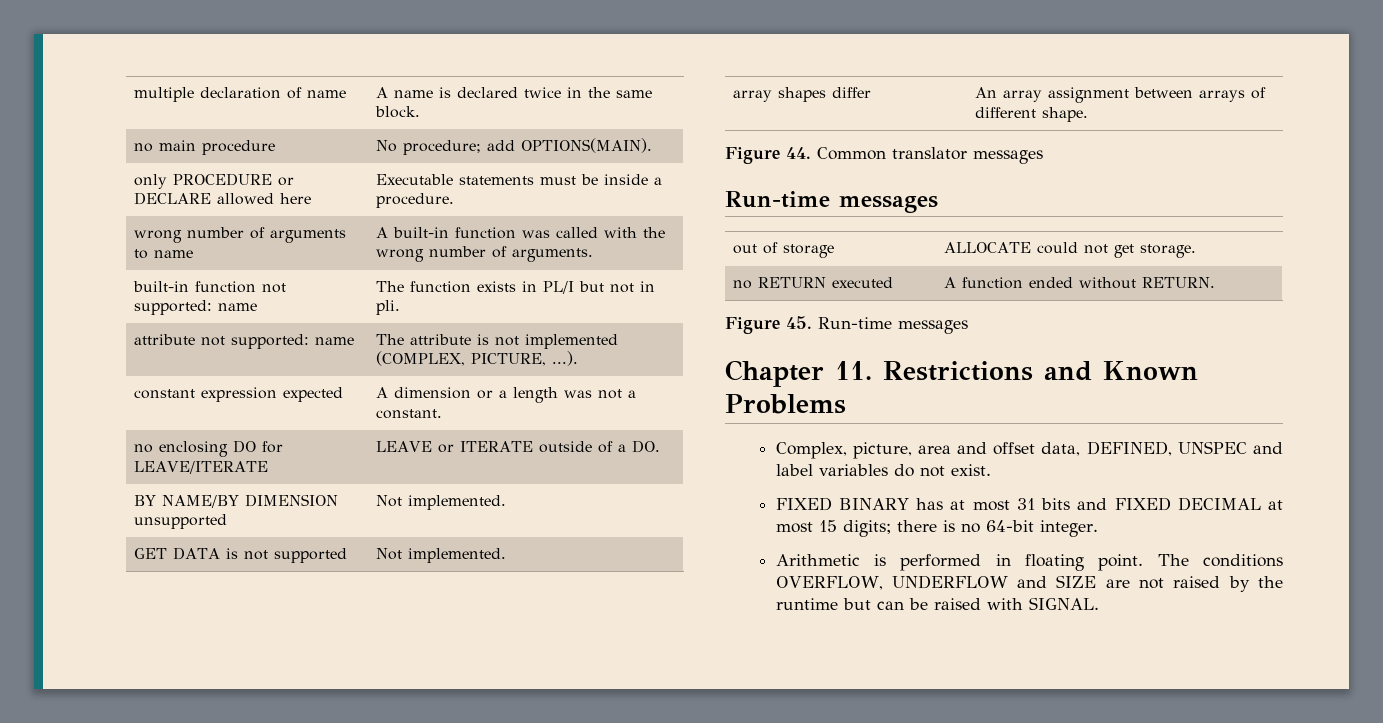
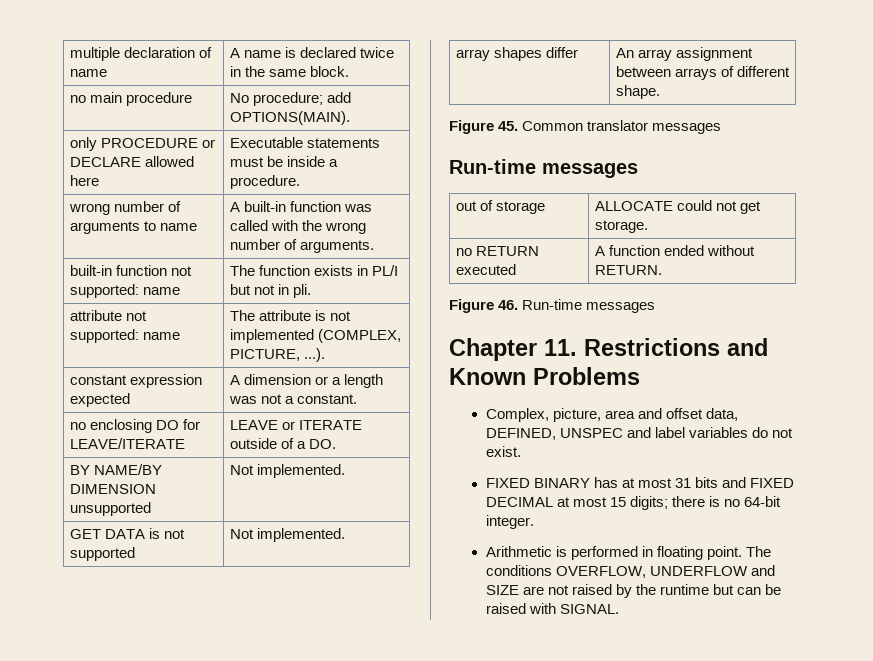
- Figure 44. Common translator messages
+ Figure 45. Common translator messages
- Figure 45. Run-time messages
+ Figure 46. Run-time messages

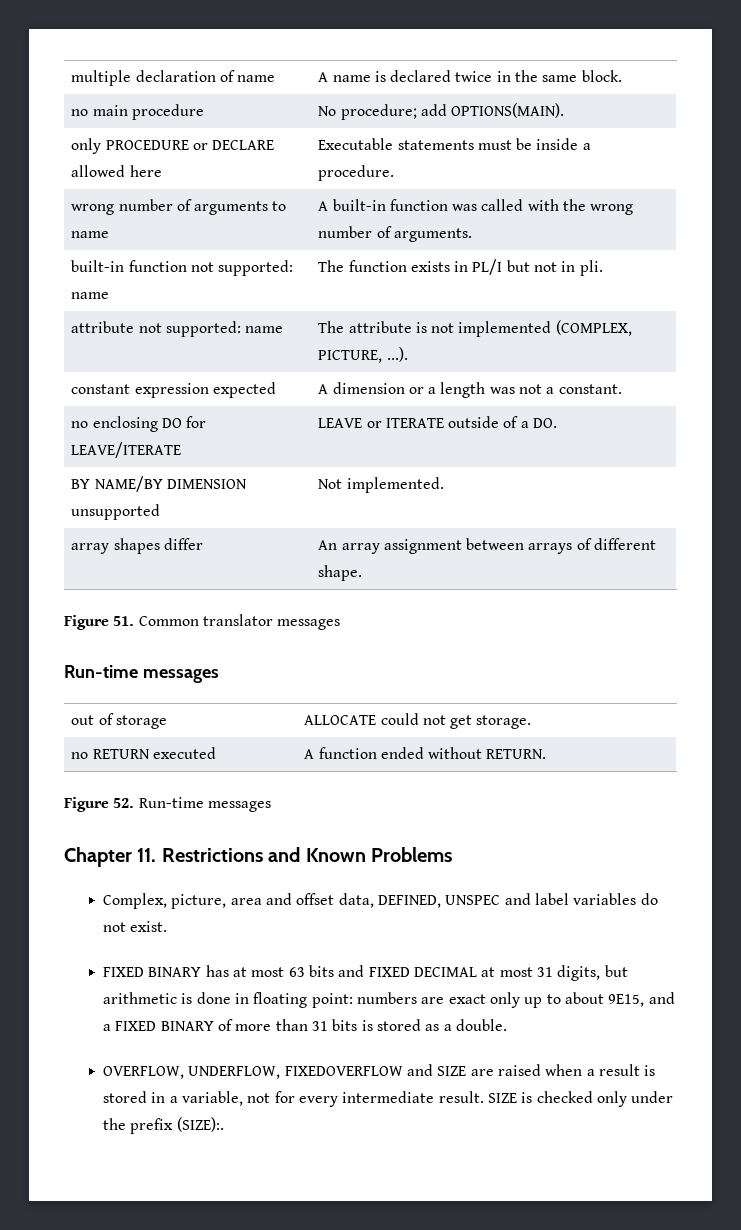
- GET DATA is not supported | Not implemented.
- Figure 45. Common translator messages
+ Figure 51. Common translator messages
- Figure 46. Run-time messages
+ Figure 52. Run-time messages
- FIXED BINARY has at most 31 bits and FIXED DECIMAL at most 15 digits; there is no 64-bit integer.
- Arithmetic is performed in floating point. The conditions OVERFLOW, UNDERFLOW and SIZE are not raised by the runtime but can be raised with SIGNAL.
+ FIXED BINARY has at most 63 bits and FIXED DECIMAL at most 31 digits, but arithmetic is done in floating point: numbers are exact only up to about 9E15, and a FIXED BINARY of more than 31 bits is stored as a double.
+ OVERFLOW, UNDERFLOW, FIXEDOVERFLOW and SIZE are raised when a result is stored in a variable, not for every intermediate result. SIZE is checked only under the prefix (SIZE):.

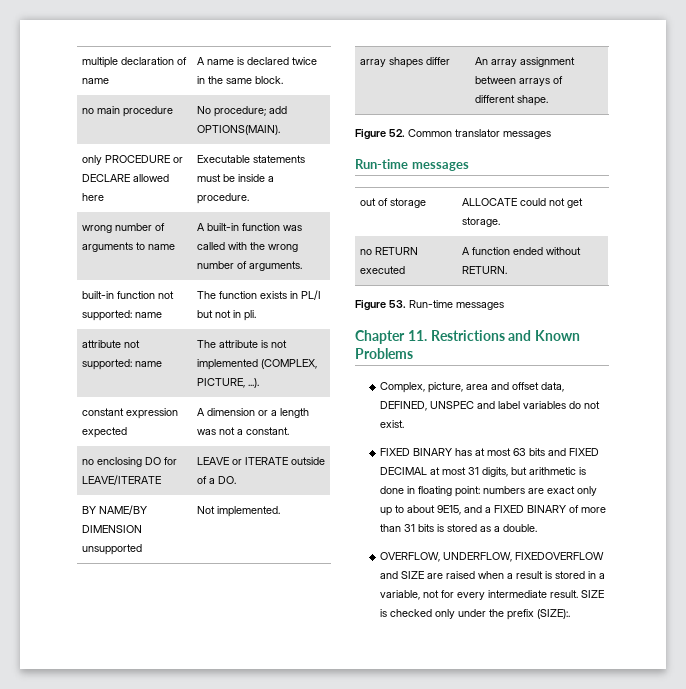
- Figure 51. Common translator messages
+ Figure 52. Common translator messages
- Figure 52. Run-time messages
+ Figure 53. Run-time messages

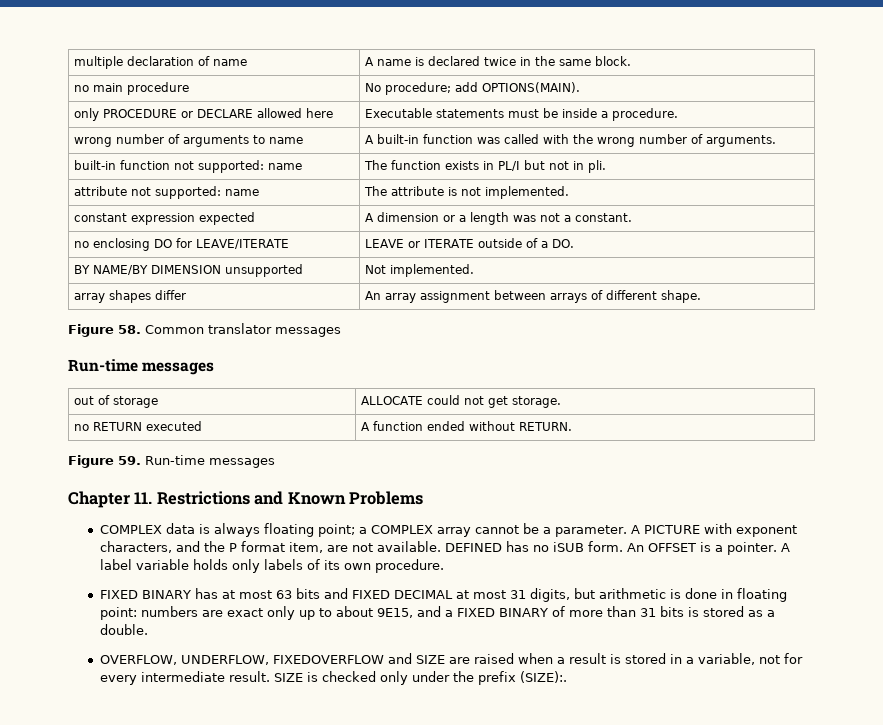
- attribute not supported: name | The attribute is not implemented (COMPLEX, PICTURE, ...).
+ attribute not supported: name | The attribute is not implemented.
- Figure 52. Common translator messages
+ Figure 58. Common translator messages
- Figure 53. Run-time messages
+ Figure 59. Run-time messages
- Complex, picture, area and offset data, DEFINED, UNSPEC and label variables do not exist.
+ COMPLEX data is always floating point; a COMPLEX array cannot be a parameter. A PICTURE with exponent characters, and the P format item, are not available. DEFINED has no iSUB form. An OFFSET is a pointer. A label variable holds only labels of its own procedure.

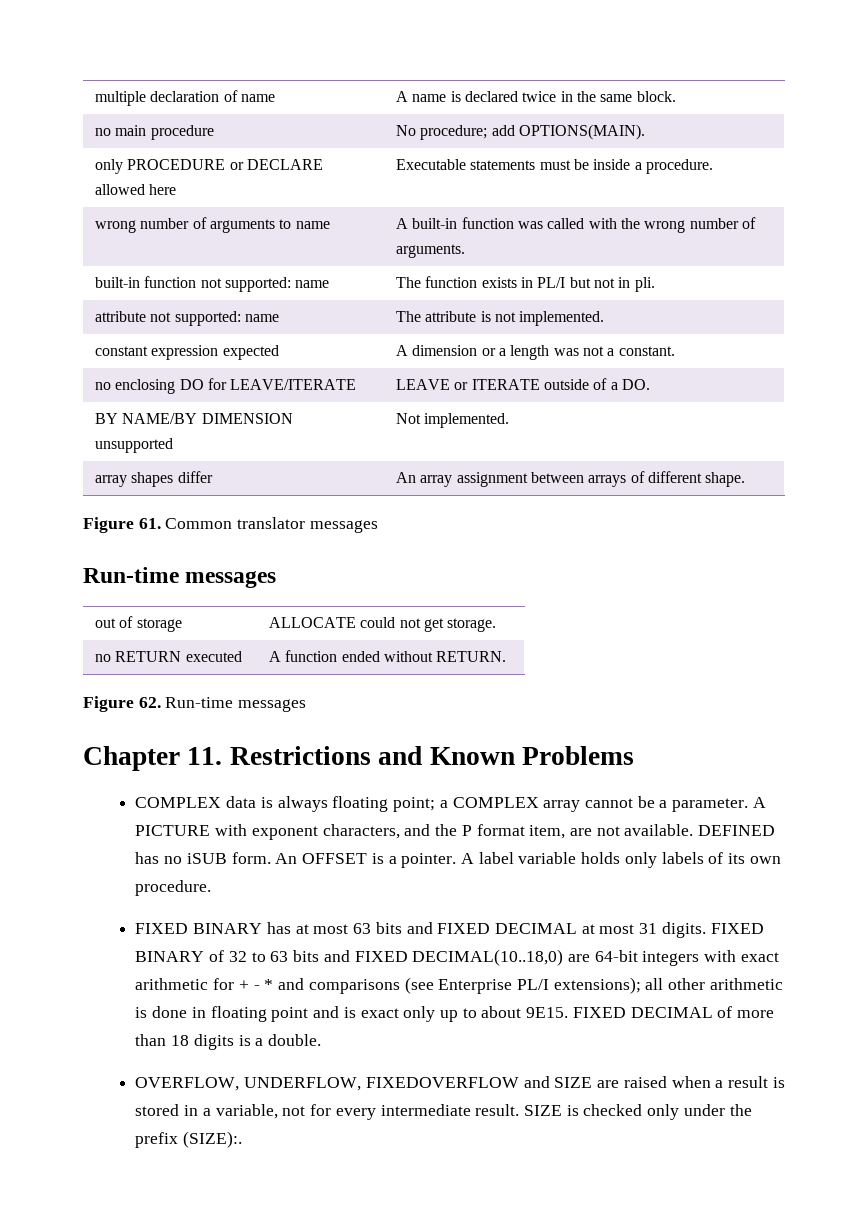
- Figure 58. Common translator messages
+ Figure 61. Common translator messages
- Figure 59. Run-time messages
+ Figure 62. Run-time messages
- FIXED BINARY has at most 63 bits and FIXED DECIMAL at most 31 digits, but arithmetic is done in floating point: numbers are exact only up to about 9E15, and a FIXED BINARY of more than 31 bits is stored as a double.
+ FIXED BINARY has at most 63 bits and FIXED DECIMAL at most 31 digits. FIXED BINARY of 32 to 63 bits and FIXED DECIMAL(10..18,0) are 64-bit integers with exact arithmetic for + - * and comparisons (see Enterprise PL/I extensions); all other arithmetic is done in floating point and is exact only up to about 9E15. FIXED DECIMAL of more than 18 digits is a double.

